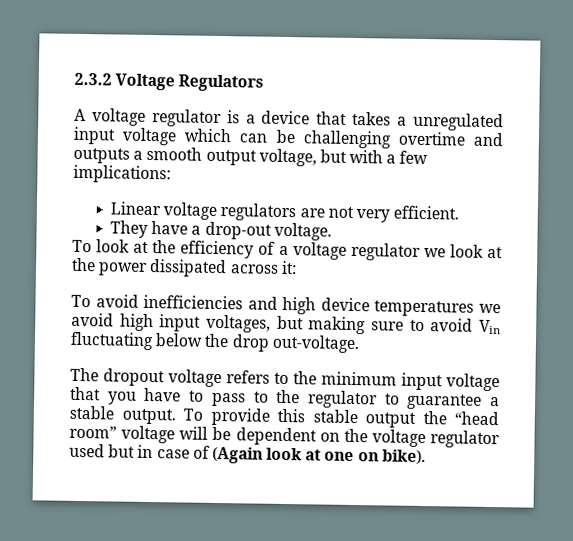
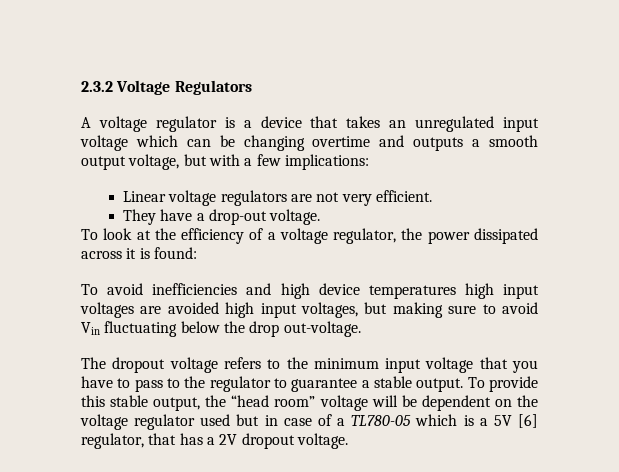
- A voltage regulator is a device that takes a unregulated input voltage which can be challenging overtime and outputs a smooth output voltage, but with a few implications:
+ A voltage regulator is a device that takes an unregulated input voltage which can be changing overtime and outputs a smooth output voltage, but with a few implications:
- To look at the efficiency of a voltage regulator we look at the power dissipated across it:
+ To look at the efficiency of a voltage regulator, the power dissipated across it is found:
- To avoid inefficiencies and high device temperatures we avoid high input voltages, but making sure to avoid Vin fluctuating below the drop out-voltage.
+ To avoid inefficiencies and high device temperatures high input voltages are avoided high input voltages, but making sure to avoid Vin fluctuating below the drop out-voltage.
- To provide this stable output the “head room” voltage will be dependent on the voltage regulator used but in case of (Again look at one on bike).
+ To provide this stable output, the “head room” voltage will be dependent on the voltage regulator used but in case of a TL780-05 which is a 5V [6] regulator, that has a 2V dropout voltage.

